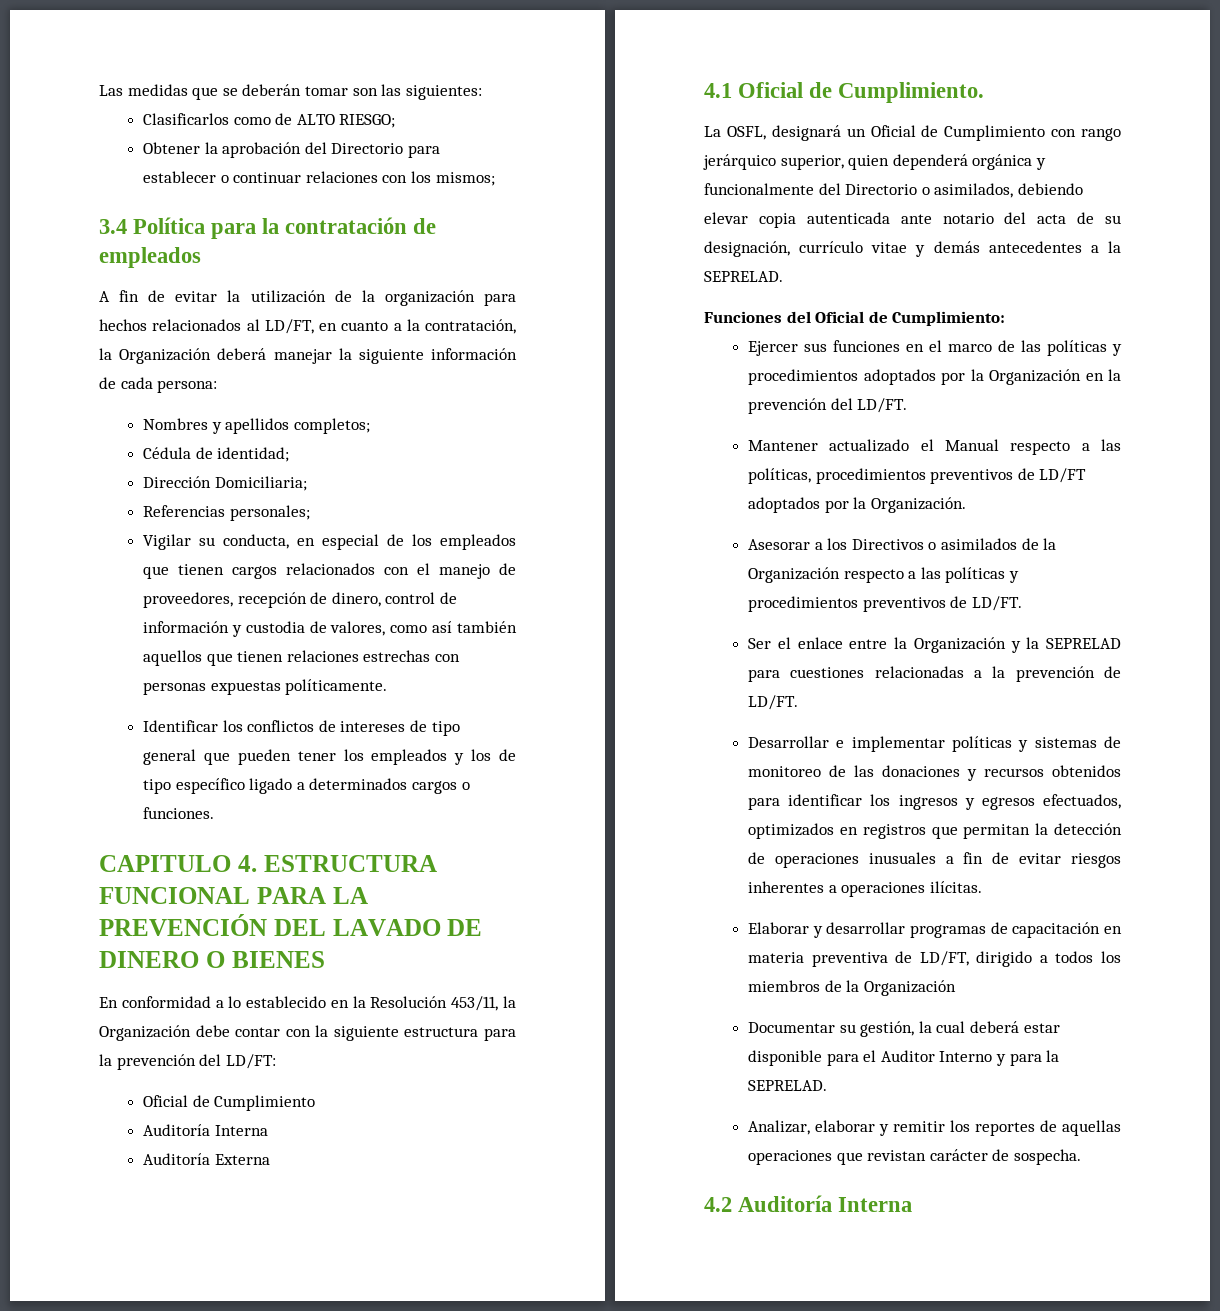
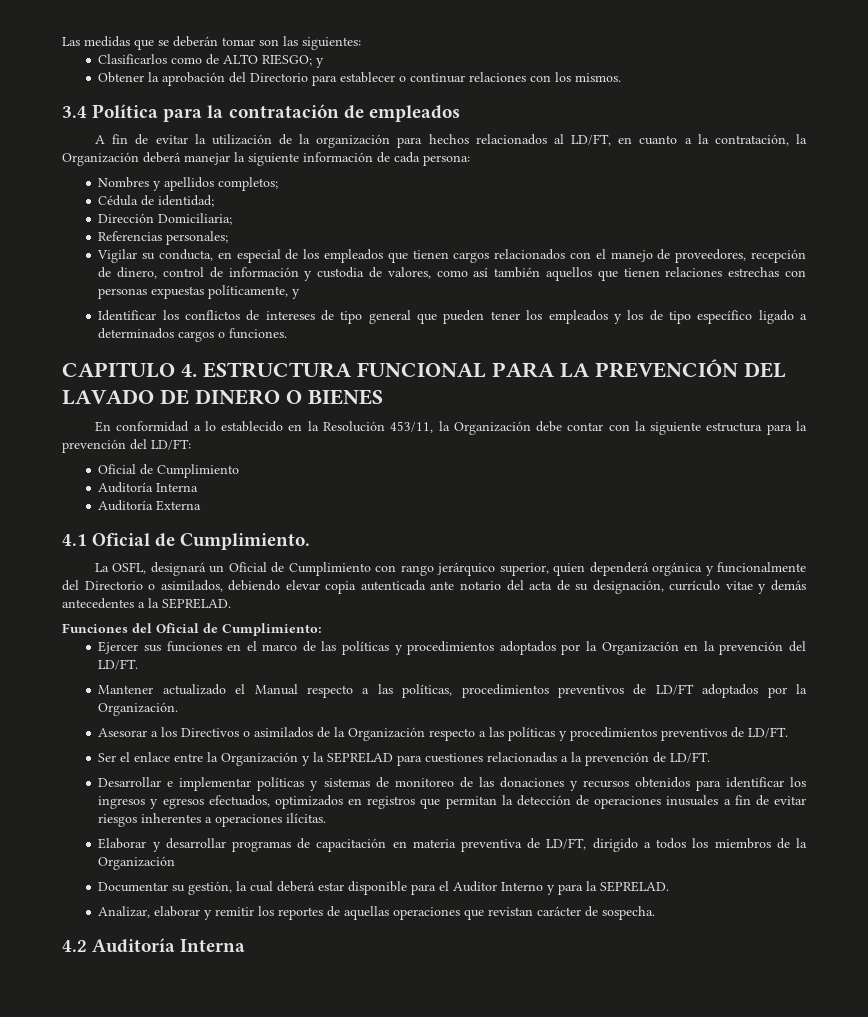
- Clasificarlos como de ALTO RIESGO;
+ Clasificarlos como de ALTO RIESGO; y
- Obtener la aprobación del Directorio para establecer o continuar relaciones con los mismos;
+ Obtener la aprobación del Directorio para establecer o continuar relaciones con los mismos.
- Vigilar su conducta, en especial de los empleados que tienen cargos relacionados con el manejo de proveedores, recepción de dinero, control de información y custodia de valores, como así también aquellos que tienen relaciones estrechas con personas expuestas políticamente.
+ Vigilar su conducta, en especial de los empleados que tienen cargos relacionados con el manejo de proveedores, recepción de dinero, control de información y custodia de valores, como así también aquellos que tienen relaciones estrechas con personas expuestas políticamente, y

